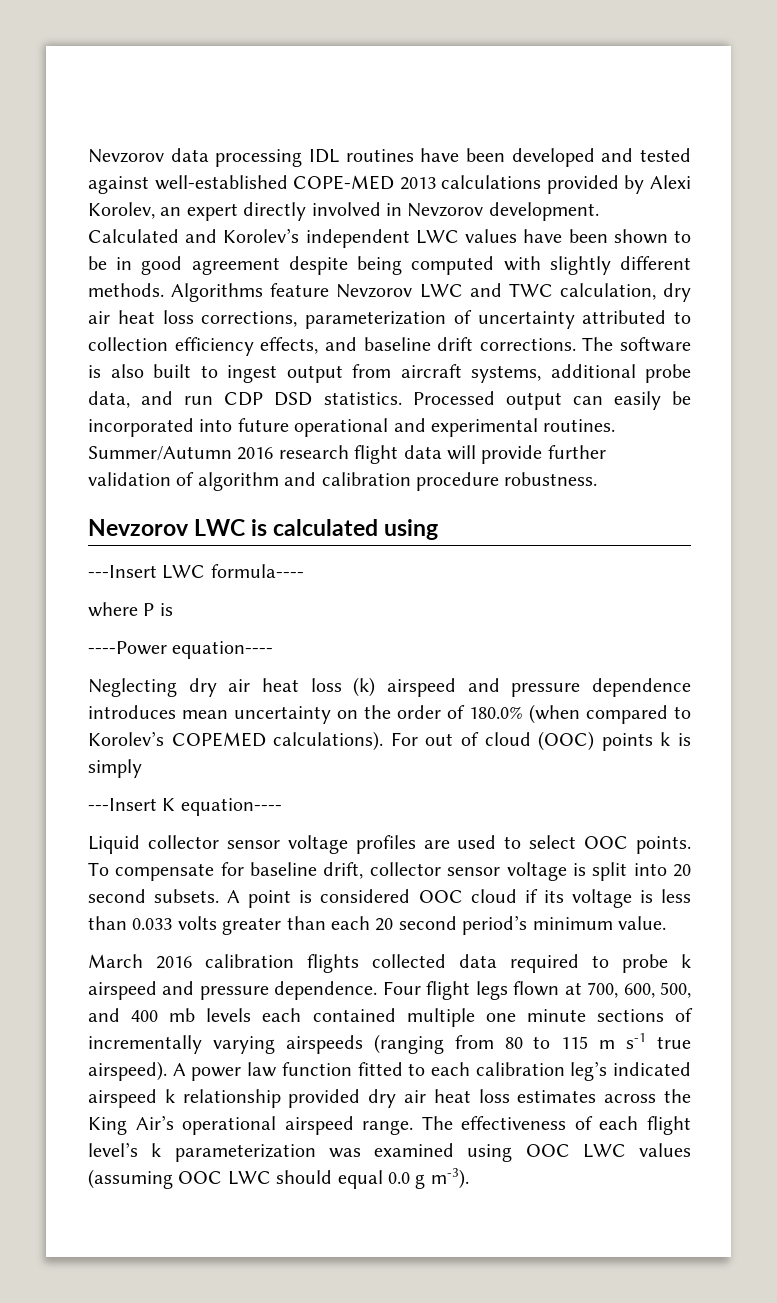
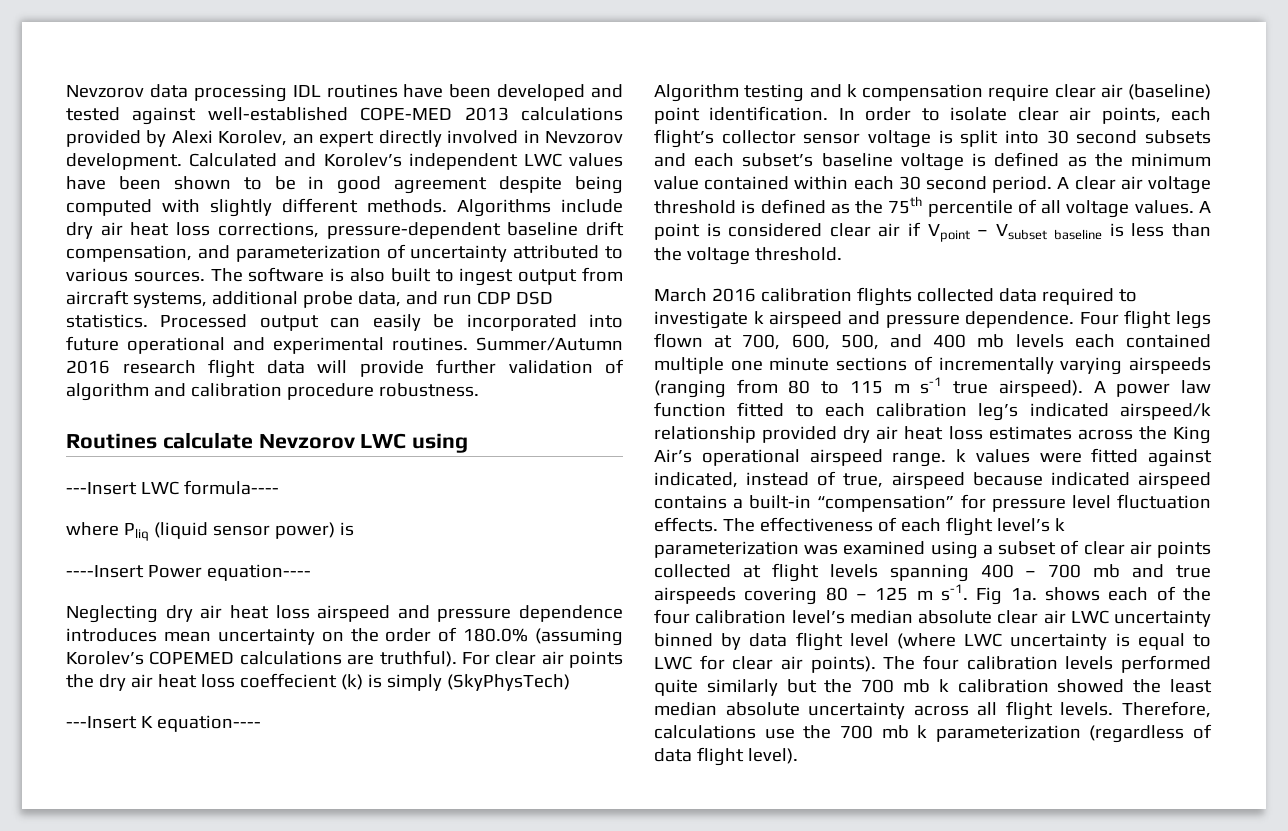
- Algorithms feature Nevzorov LWC and TWC calculation, dry air heat loss corrections, parameterization of uncertainty attributed to collection efficiency effects, and baseline drift corrections.
+ Algorithms include dry air heat loss corrections, pressure-dependent baseline drift compensation, and parameterization of uncertainty attributed to various sources.
- Nevzorov LWC is calculated using
+ Routines calculate Nevzorov LWC using
- where P is
+ where Pliq (liquid sensor power) is
- ----Power equation----
+ ----Insert Power equation----
- Neglecting dry air heat loss (k) airspeed and pressure dependence introduces mean uncertainty on the order of 180.0% (when compared to Korolev’s COPEMED calculations). For out of cloud (OOC) points k is simply
+ Neglecting dry air heat loss airspeed and pressure dependence introduces mean uncertainty on the order of 180.0% (assuming Korolev’s COPEMED calculations are truthful). For clear air points the dry air heat loss coeffecient (k) is simply (SkyPhysTech)
- Liquid collector sensor voltage profiles are used to select OOC points. To compensate for baseline drift, collector sensor voltage is split into 20 second subsets. A point is considered OOC cloud if its voltage is less than 0.033 volts greater than each 20 second period’s minimum value.
+ Algorithm testing and k compensation require clear air (baseline) point identification. In order to isolate clear air points, each flight’s collector sensor voltage is split into 30 second subsets and each subset’s baseline voltage is defined as the minimum value contained within each 30 second period. A clear air voltage threshold is defined as the 75th percentile of all voltage values. A point is considered clear air if Vpoint – Vsubset baseline is less than the voltage threshold.
- March 2016 calibration flights collected data required to probe k airspeed and pressure dependence.
+ March 2016 calibration flights collected data required to investigate k airspeed and pressure dependence.
- A power law function fitted to each calibration leg’s indicated airspeed k relationship provided dry air heat loss estimates across the King Air’s operational airspeed range.
+ A power law function fitted to each calibration leg’s indicated airspeed/k relationship provided dry air heat loss estimates across the King Air’s operational airspeed range. k values were fitted against indicated, instead of true, airspeed because indicated airspeed contains a built-in “compensation” for pressure level fluctuation effects.
- The effectiveness of each flight level’s k parameterization was examined using OOC LWC values (assuming OOC LWC should equal 0.0 g m-3).
+ The effectiveness of each flight level’s k parameterization was examined using a subset of clear air points collected at flight levels spanning 400 – 700 mb and true airspeeds covering 80 – 125 m s-1. Fig 1a. shows each of the four calibration level’s median absolute clear air LWC uncertainty binned by data flight level (where LWC uncertainty is equal to LWC for clear air points). The four calibration levels performed quite similarly but the 700 mb k calibration showed the least median absolute uncertainty across all flight levels. Therefore, calculations use the 700 mb k parameterization (regardless of data flight level).

